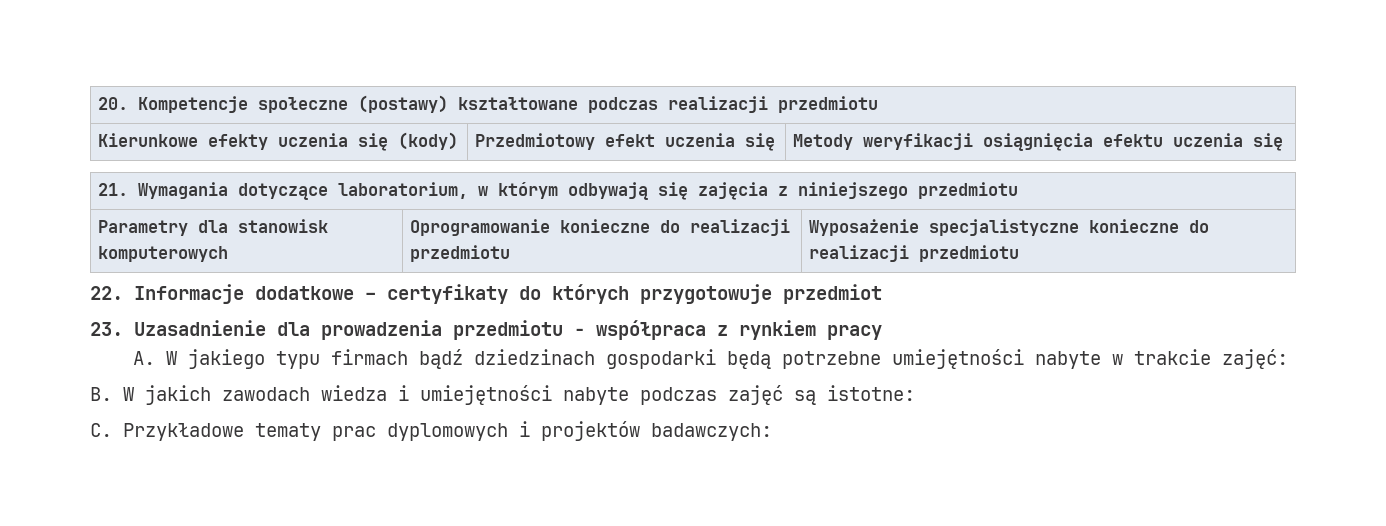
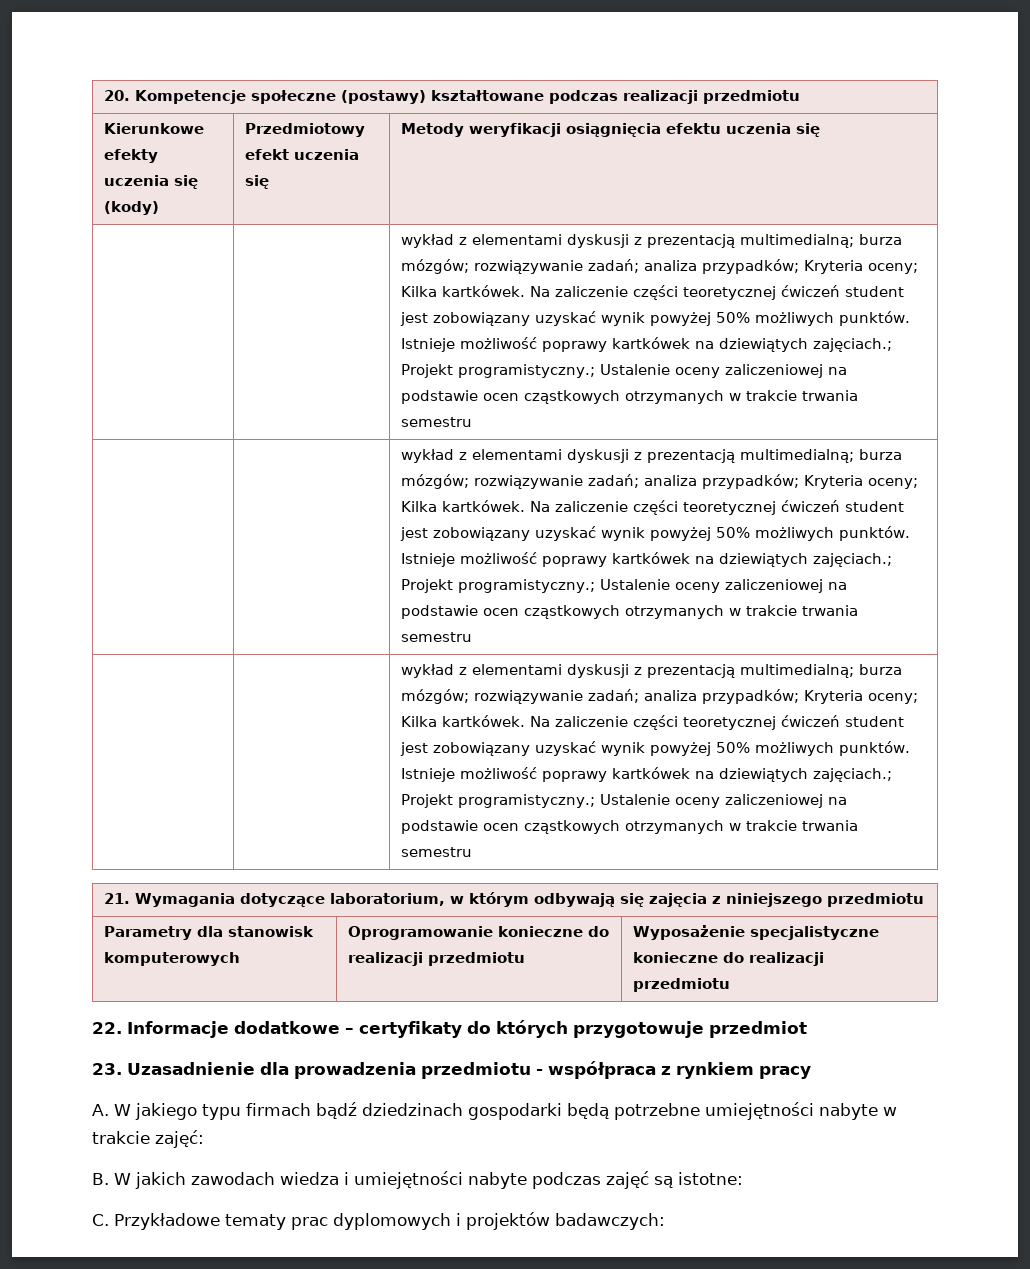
  Kierunkowe efekty uczenia się (kody) | Przedmiotowy efekt uczenia się | Metody weryfikacji osiągnięcia efektu uczenia się
+ | | wykład z elementami dyskusji z prezentacją multimedialną; burza mózgów; rozwiązywanie zadań; analiza przypadków; Kryteria oceny; Kilka kartkówek. Na zaliczenie części teoretycznej ćwiczeń student jest zobowiązany uzyskać wynik powyżej 50% możliwych punktów. Istnieje możliwość poprawy kartkówek na dziewiątych zajęciach.; Projekt programistyczny.; Ustalenie oceny zaliczeniowej na podstawie ocen cząstkowych otrzymanych w trakcie trwania semestru
+ | | wykład z elementami dyskusji z prezentacją multimedialną; burza mózgów; rozwiązywanie zadań; analiza przypadków; Kryteria oceny; Kilka kartkówek. Na zaliczenie części teoretycznej ćwiczeń student jest zobowiązany uzyskać wynik powyżej 50% możliwych punktów. Istnieje możliwość poprawy kartkówek na dziewiątych zajęciach.; Projekt programistyczny.; Ustalenie oceny zaliczeniowej na podstawie ocen cząstkowych otrzymanych w trakcie trwania semestru
+ | | wykład z elementami dyskusji z prezentacją multimedialną; burza mózgów; rozwiązywanie zadań; analiza przypadków; Kryteria oceny; Kilka kartkówek. Na zaliczenie części teoretycznej ćwiczeń student jest zobowiązany uzyskać wynik powyżej 50% możliwych punktów. Istnieje możliwość poprawy kartkówek na dziewiątych zajęciach.; Projekt programistyczny.; Ustalenie oceny zaliczeniowej na podstawie ocen cząstkowych otrzymanych w trakcie trwania semestru

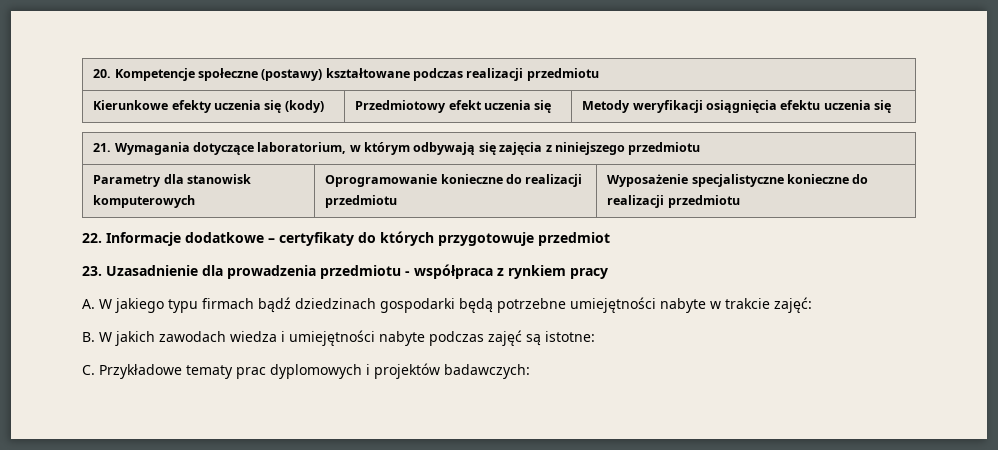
  Kierunkowe efekty uczenia się (kody) | Przedmiotowy efekt uczenia się | Metody weryfikacji osiągnięcia efektu uczenia się
- | | wykład z elementami dyskusji z prezentacją multimedialną; burza mózgów; rozwiązywanie zadań; analiza przypadków; Kryteria oceny; Kilka kartkówek. Na zaliczenie części teoretycznej ćwiczeń student jest zobowiązany uzyskać wynik powyżej 50% możliwych punktów. Istnieje możliwość poprawy kartkówek na dziewiątych zajęciach.; Projekt programistyczny.; Ustalenie oceny zaliczeniowej na podstawie ocen cząstkowych otrzymanych w trakcie trwania semestru
- | | wykład z elementami dyskusji z prezentacją multimedialną; burza mózgów; rozwiązywanie zadań; analiza przypadków; Kryteria oceny; Kilka kartkówek. Na zaliczenie części teoretycznej ćwiczeń student jest zobowiązany uzyskać wynik powyżej 50% możliwych punktów. Istnieje możliwość poprawy kartkówek na dziewiątych zajęciach.; Projekt programistyczny.; Ustalenie oceny zaliczeniowej na podstawie ocen cząstkowych otrzymanych w trakcie trwania semestru
- | | wykład z elementami dyskusji z prezentacją multimedialną; burza mózgów; rozwiązywanie zadań; analiza przypadków; Kryteria oceny; Kilka kartkówek. Na zaliczenie części teoretycznej ćwiczeń student jest zobowiązany uzyskać wynik powyżej 50% możliwych punktów. Istnieje możliwość poprawy kartkówek na dziewiątych zajęciach.; Projekt programistyczny.; Ustalenie oceny zaliczeniowej na podstawie ocen cząstkowych otrzymanych w trakcie trwania semestru

